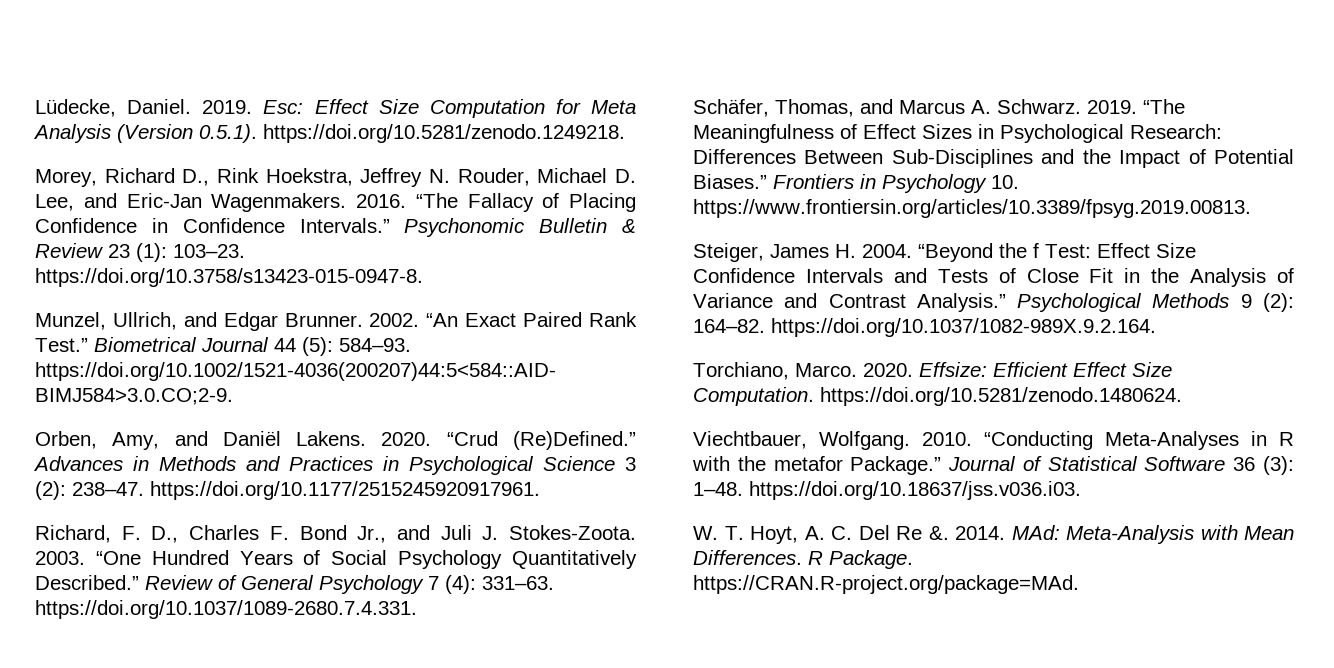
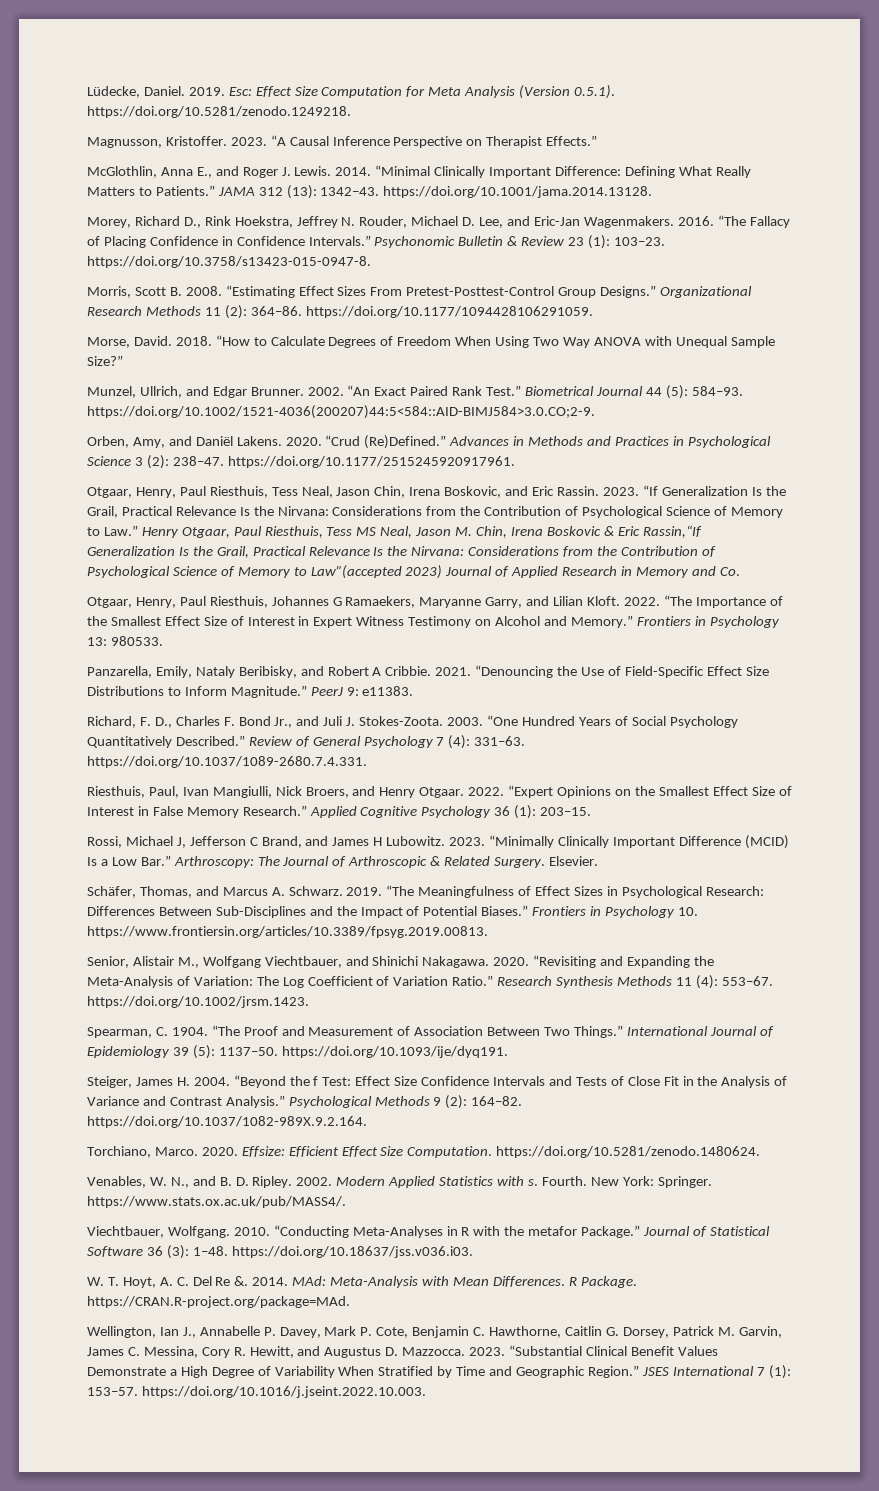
+ Magnusson, Kristoffer. 2023. “A Causal Inference Perspective on Therapist Effects.”
+ McGlothlin, Anna E., and Roger J. Lewis. 2014. “Minimal Clinically Important Difference: Defining What Really Matters to Patients.” JAMA 312 (13): 1342–43. https://doi.org/10.1001/jama.2014.13128.
+ Morris, Scott B. 2008. “Estimating Effect Sizes From Pretest-Posttest-Control Group Designs.” Organizational Research Methods 11 (2): 364–86. https://doi.org/10.1177/1094428106291059.
+ Morse, David. 2018. “How to Calculate Degrees of Freedom When Using Two Way ANOVA with Unequal Sample Size?”
+ Otgaar, Henry, Paul Riesthuis, Tess Neal, Jason Chin, Irena Boskovic, and Eric Rassin. 2023. “If Generalization Is the Grail, Practical Relevance Is the Nirvana: Considerations from the Contribution of Psychological Science of Memory to Law.” Henry Otgaar, Paul Riesthuis, Tess MS Neal, Jason M. Chin, Irena Boskovic & Eric Rassin,“If Generalization Is the Grail, Practical Relevance Is the Nirvana: Considerations from the Contribution of Psychological Science of Memory to Law”(accepted 2023) Journal of Applied Research in Memory and Co.
+ Otgaar, Henry, Paul Riesthuis, Johannes G Ramaekers, Maryanne Garry, and Lilian Kloft. 2022. “The Importance of the Smallest Effect Size of Interest in Expert Witness Testimony on Alcohol and Memory.” Frontiers in Psychology 13: 980533.
+ Panzarella, Emily, Nataly Beribisky, and Robert A Cribbie. 2021. “Denouncing the Use of Field-Specific Effect Size Distributions to Inform Magnitude.” PeerJ 9: e11383.
+ Riesthuis, Paul, Ivan Mangiulli, Nick Broers, and Henry Otgaar. 2022. “Expert Opinions on the Smallest Effect Size of Interest in False Memory Research.” Applied Cognitive Psychology 36 (1): 203–15.
+ Rossi, Michael J, Jefferson C Brand, and James H Lubowitz. 2023. “Minimally Clinically Important Difference (MCID) Is a Low Bar.” Arthroscopy: The Journal of Arthroscopic & Related Surgery. Elsevier.
+ Senior, Alistair M., Wolfgang Viechtbauer, and Shinichi Nakagawa. 2020. “Revisiting and Expanding the Meta-Analysis of Variation: The Log Coefficient of Variation Ratio.” Research Synthesis Methods 11 (4): 553–67. https://doi.org/10.1002/jrsm.1423.
+ Spearman, C. 1904. “The Proof and Measurement of Association Between Two Things.” International Journal of Epidemiology 39 (5): 1137–50. https://doi.org/10.1093/ije/dyq191.
+ Venables, W. N., and B. D. Ripley. 2002. Modern Applied Statistics with s. Fourth. New York: Springer. https://www.stats.ox.ac.uk/pub/MASS4/.
+ Wellington, Ian J., Annabelle P. Davey, Mark P. Cote, Benjamin C. Hawthorne, Caitlin G. Dorsey, Patrick M. Garvin, James C. Messina, Cory R. Hewitt, and Augustus D. Mazzocca. 2023. “Substantial Clinical Benefit Values Demonstrate a High Degree of Variability When Stratified by Time and Geographic Region.” JSES International 7 (1): 153–57. https://doi.org/10.1016/j.jseint.2022.10.003.

